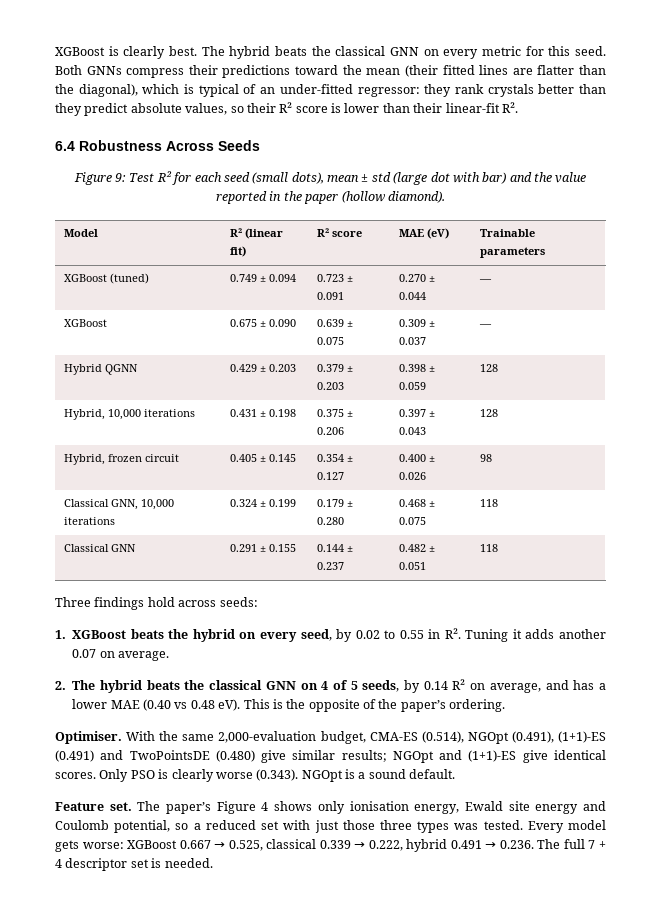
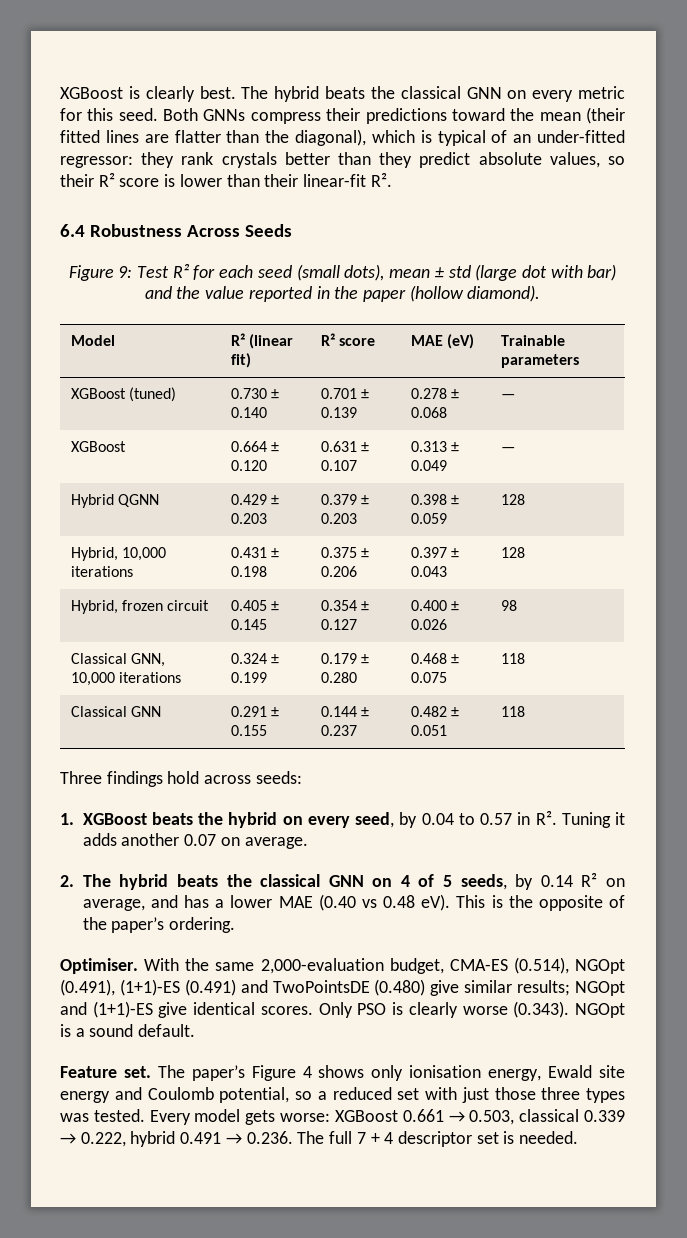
- XGBoost (tuned) | 0.749 ± 0.094 | 0.723 ± 0.091 | 0.270 ± 0.044 | —
- XGBoost | 0.675 ± 0.090 | 0.639 ± 0.075 | 0.309 ± 0.037 | —
+ XGBoost (tuned) | 0.730 ± 0.140 | 0.701 ± 0.139 | 0.278 ± 0.068 | —
+ XGBoost | 0.664 ± 0.120 | 0.631 ± 0.107 | 0.313 ± 0.049 | —
- 1. XGBoost beats the hybrid on every seed, by 0.02 to 0.55 in R². Tuning it adds another 0.07 on average.
+ 1. XGBoost beats the hybrid on every seed, by 0.04 to 0.57 in R². Tuning it adds another 0.07 on average.
- Every model gets worse: XGBoost 0.667 → 0.525, classical 0.339 → 0.222, hybrid 0.491 → 0.236. The full 7 + 4 descriptor set is needed.
+ Every model gets worse: XGBoost 0.661 → 0.503, classical 0.339 → 0.222, hybrid 0.491 → 0.236. The full 7 + 4 descriptor set is needed.

